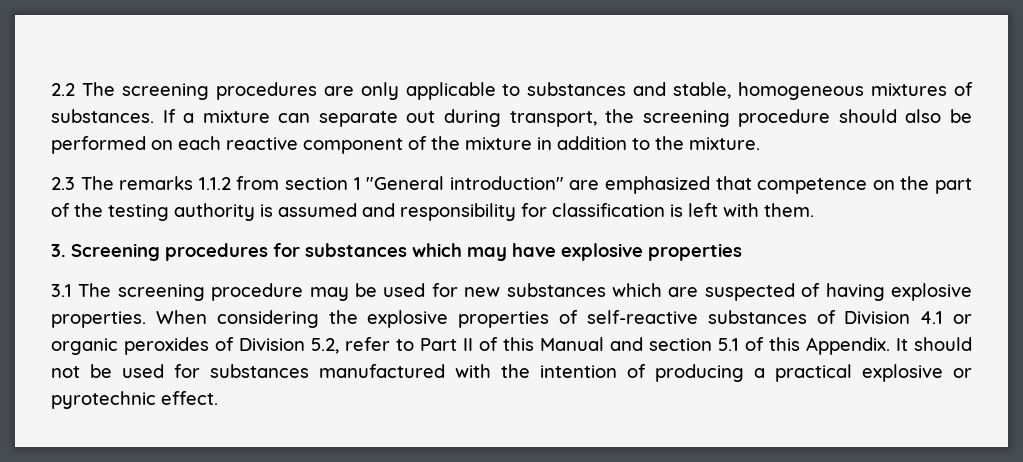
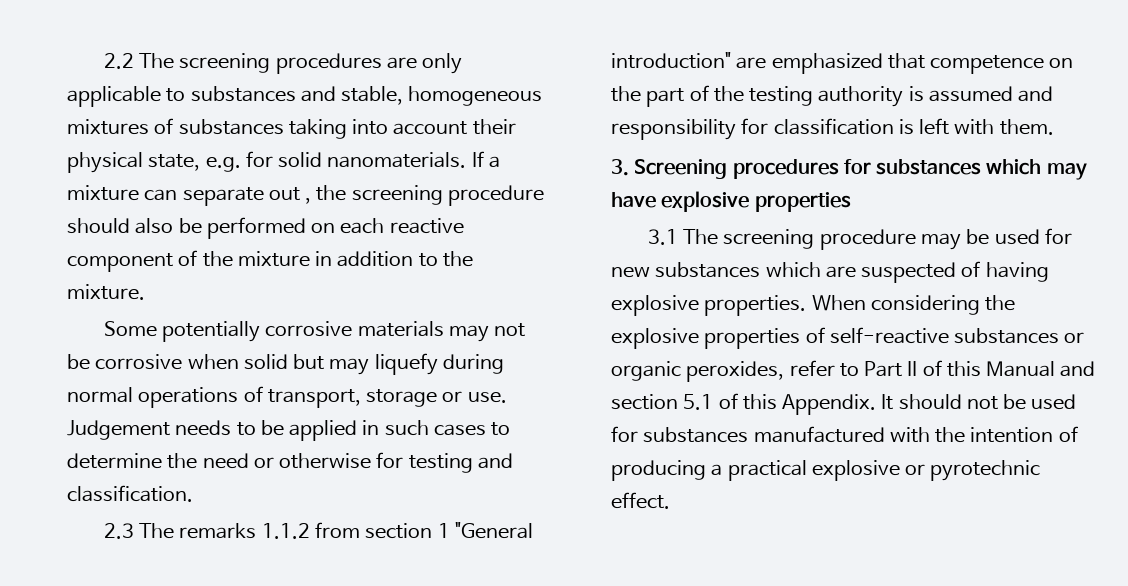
- 2.2 The screening procedures are only applicable to substances and stable, homogeneous mixtures of substances.
+ 2.2 The screening procedures are only applicable to substances and stable, homogeneous mixtures of substances taking into account their physical state, e.g. for solid nanomaterials.
- If a mixture can separate out during transport, the screening procedure should also be performed on each reactive component of the mixture in addition to the mixture.
+ If a mixture can separate out , the screening procedure should also be performed on each reactive component of the mixture in addition to the mixture.
+ Some potentially corrosive materials may not be corrosive when solid but may liquefy during normal operations of transport, storage or use. Judgement needs to be applied in such cases to determine the need or otherwise for testing and classification.
- When considering the explosive properties of self-reactive substances of Division 4.1 or organic peroxides of Division 5.2, refer to Part II of this Manual and section 5.1 of this Appendix.
+ When considering the explosive properties of self-reactive substances or organic peroxides, refer to Part II of this Manual and section 5.1 of this Appendix.

